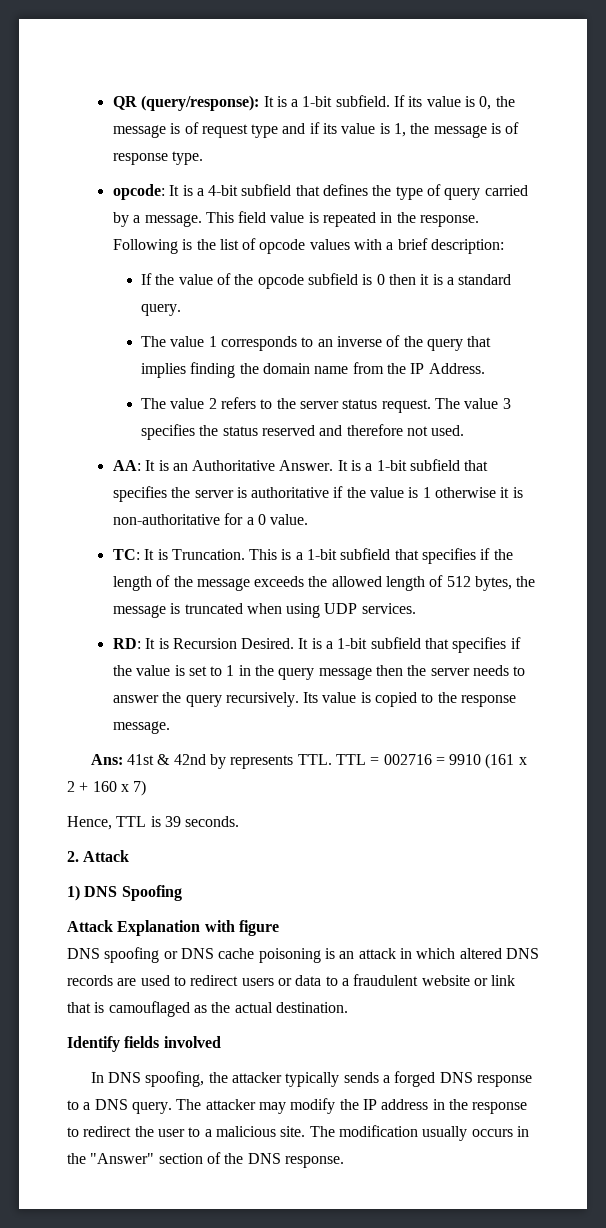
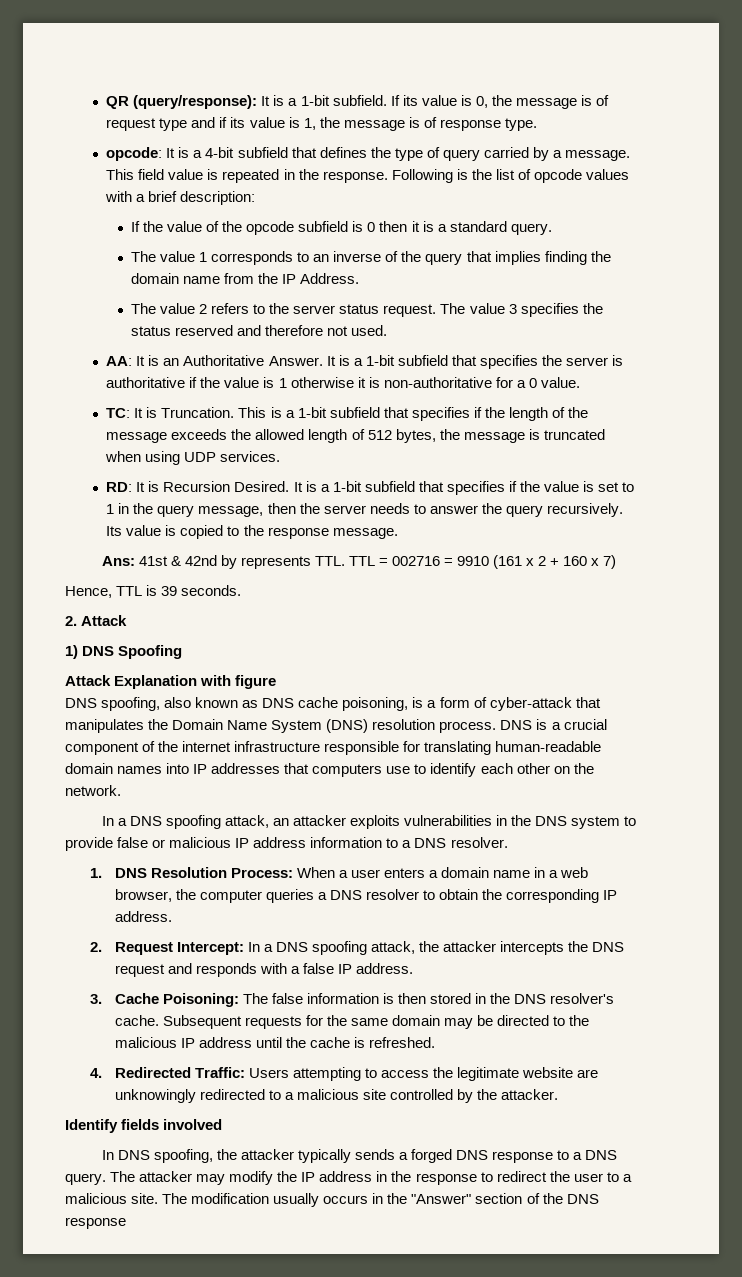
- It is a 1-bit subfield that specifies if the value is set to 1 in the query message then the server needs to answer the query recursively.
+ It is a 1-bit subfield that specifies if the value is set to 1 in the query message, then the server needs to answer the query recursively.
- DNS spoofing or DNS cache poisoning is an attack in which altered DNS records are used to redirect users or data to a fraudulent website or link that is camouflaged as the actual destination.
+ DNS spoofing, also known as DNS cache poisoning, is a form of cyber-attack that manipulates the Domain Name System (DNS) resolution process. DNS is a crucial component of the internet infrastructure responsible for translating human-readable domain names into IP addresses that computers use to identify each other on the network.
+ In a DNS spoofing attack, an attacker exploits vulnerabilities in the DNS system to provide false or malicious IP address information to a DNS resolver.
+ 1. DNS Resolution Process: When a user enters a domain name in a web browser, the computer queries a DNS resolver to obtain the corresponding IP address.
+ 2. Request Intercept: In a DNS spoofing attack, the attacker intercepts the DNS request and responds with a false IP address.
+ 3. Cache Poisoning: The false information is then stored in the DNS resolver's cache. Subsequent requests for the same domain may be directed to the malicious IP address until the cache is refreshed.
+ 4. Redirected Traffic: Users attempting to access the legitimate website are unknowingly redirected to a malicious site controlled by the attacker.
- The modification usually occurs in the "Answer" section of the DNS response.
+ The modification usually occurs in the "Answer" section of the DNS response

